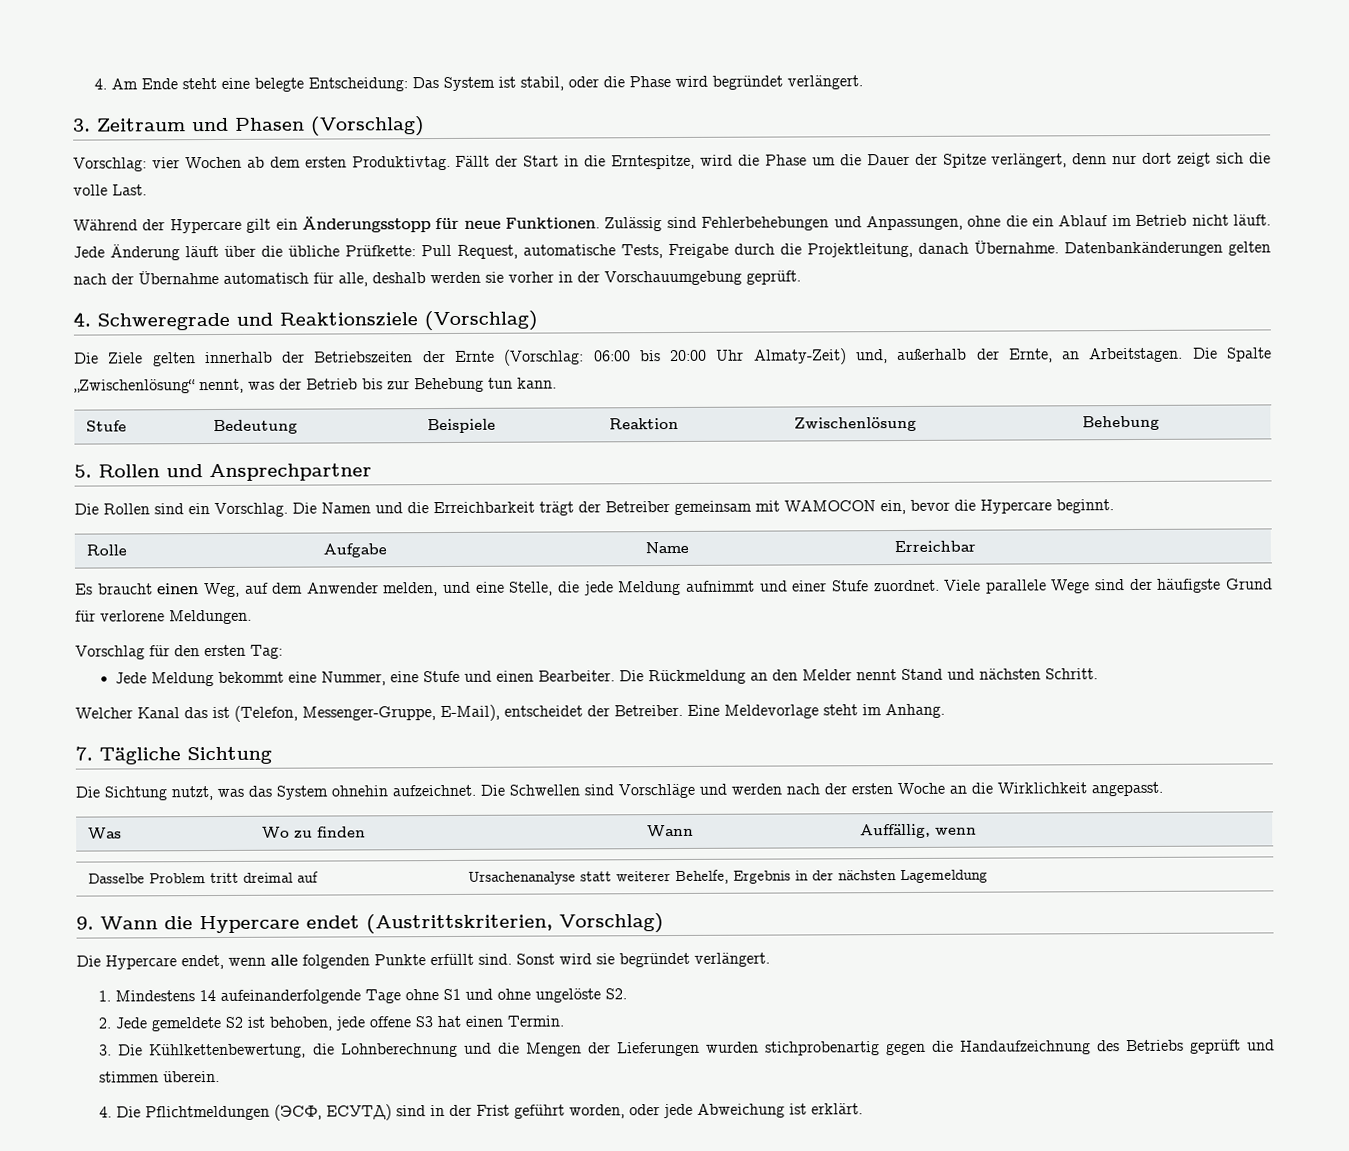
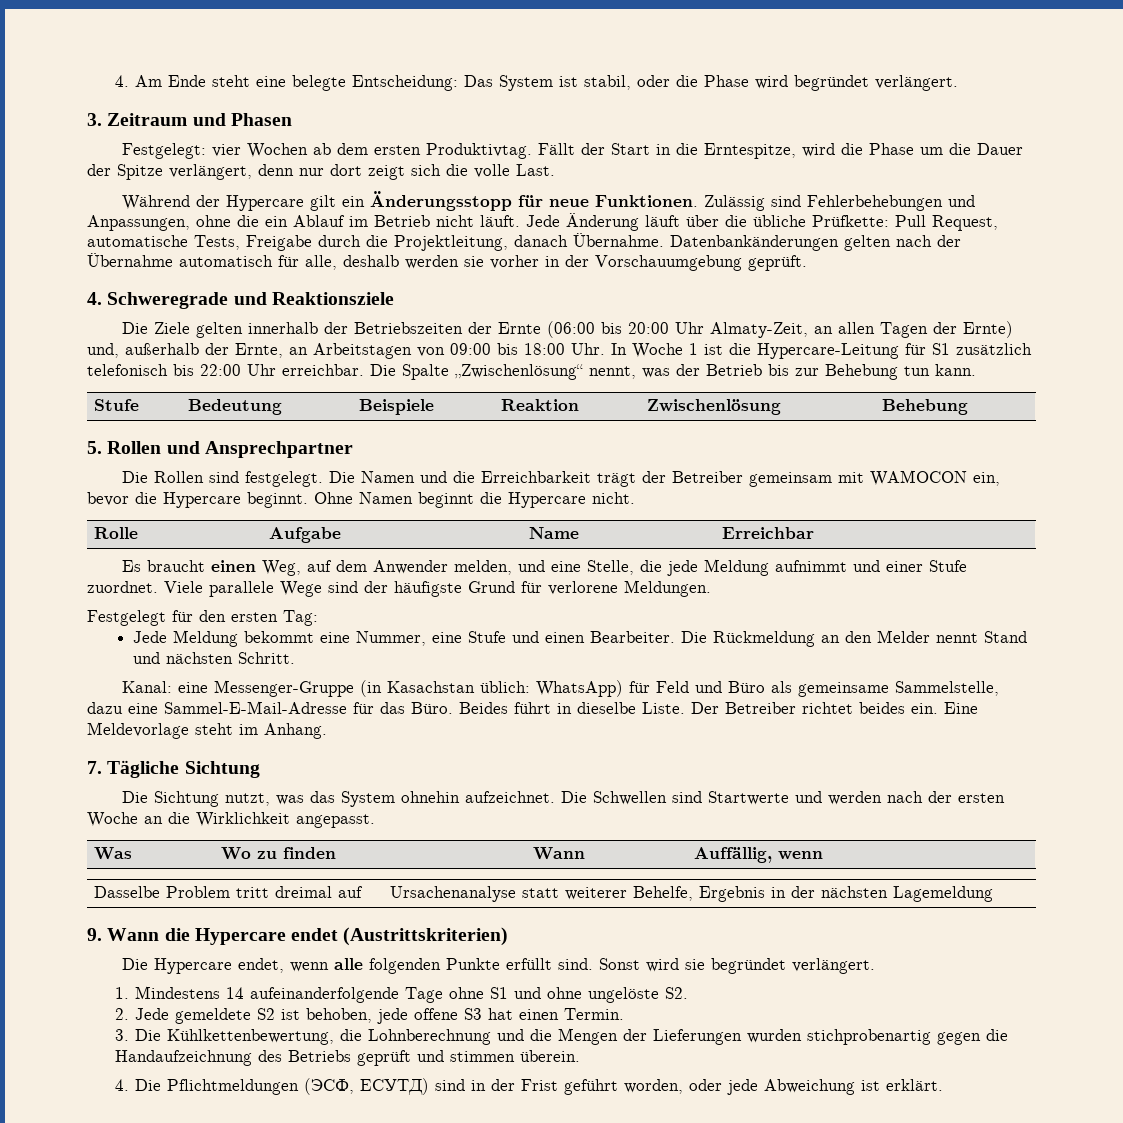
- 3. Zeitraum und Phasen (Vorschlag)
- Vorschlag: vier Wochen ab dem ersten Produktivtag.
+ 3. Zeitraum und Phasen
+ Festgelegt: vier Wochen ab dem ersten Produktivtag.
- 4. Schweregrade und Reaktionsziele (Vorschlag)
+ 4. Schweregrade und Reaktionsziele
- Die Ziele gelten innerhalb der Betriebszeiten der Ernte (Vorschlag: 06:00 bis 20:00 Uhr Almaty-Zeit) und, außerhalb der Ernte, an Arbeitstagen.
+ Die Ziele gelten innerhalb der Betriebszeiten der Ernte (06:00 bis 20:00 Uhr Almaty-Zeit, an allen Tagen der Ernte) und, außerhalb der Ernte, an Arbeitstagen von 09:00 bis 18:00 Uhr. In Woche 1 ist die Hypercare-Leitung für S1 zusätzlich telefonisch bis 22:00 Uhr erreichbar.
- Die Rollen sind ein Vorschlag.
+ Die Rollen sind festgelegt.
+ Ohne Namen beginnt die Hypercare nicht.
- Vorschlag für den ersten Tag:
+ Festgelegt für den ersten Tag:
- Welcher Kanal das ist (Telefon, Messenger-Gruppe, E-Mail), entscheidet der Betreiber.
+ Kanal: eine Messenger-Gruppe (in Kasachstan üblich: WhatsApp) für Feld und Büro als gemeinsame Sammelstelle, dazu eine Sammel-E-Mail-Adresse für das Büro. Beides führt in dieselbe Liste. Der Betreiber richtet beides ein.
- Die Schwellen sind Vorschläge und werden nach der ersten Woche an die Wirklichkeit angepasst.
+ Die Schwellen sind Startwerte und werden nach der ersten Woche an die Wirklichkeit angepasst.
- 9. Wann die Hypercare endet (Austrittskriterien, Vorschlag)
+ 9. Wann die Hypercare endet (Austrittskriterien)

